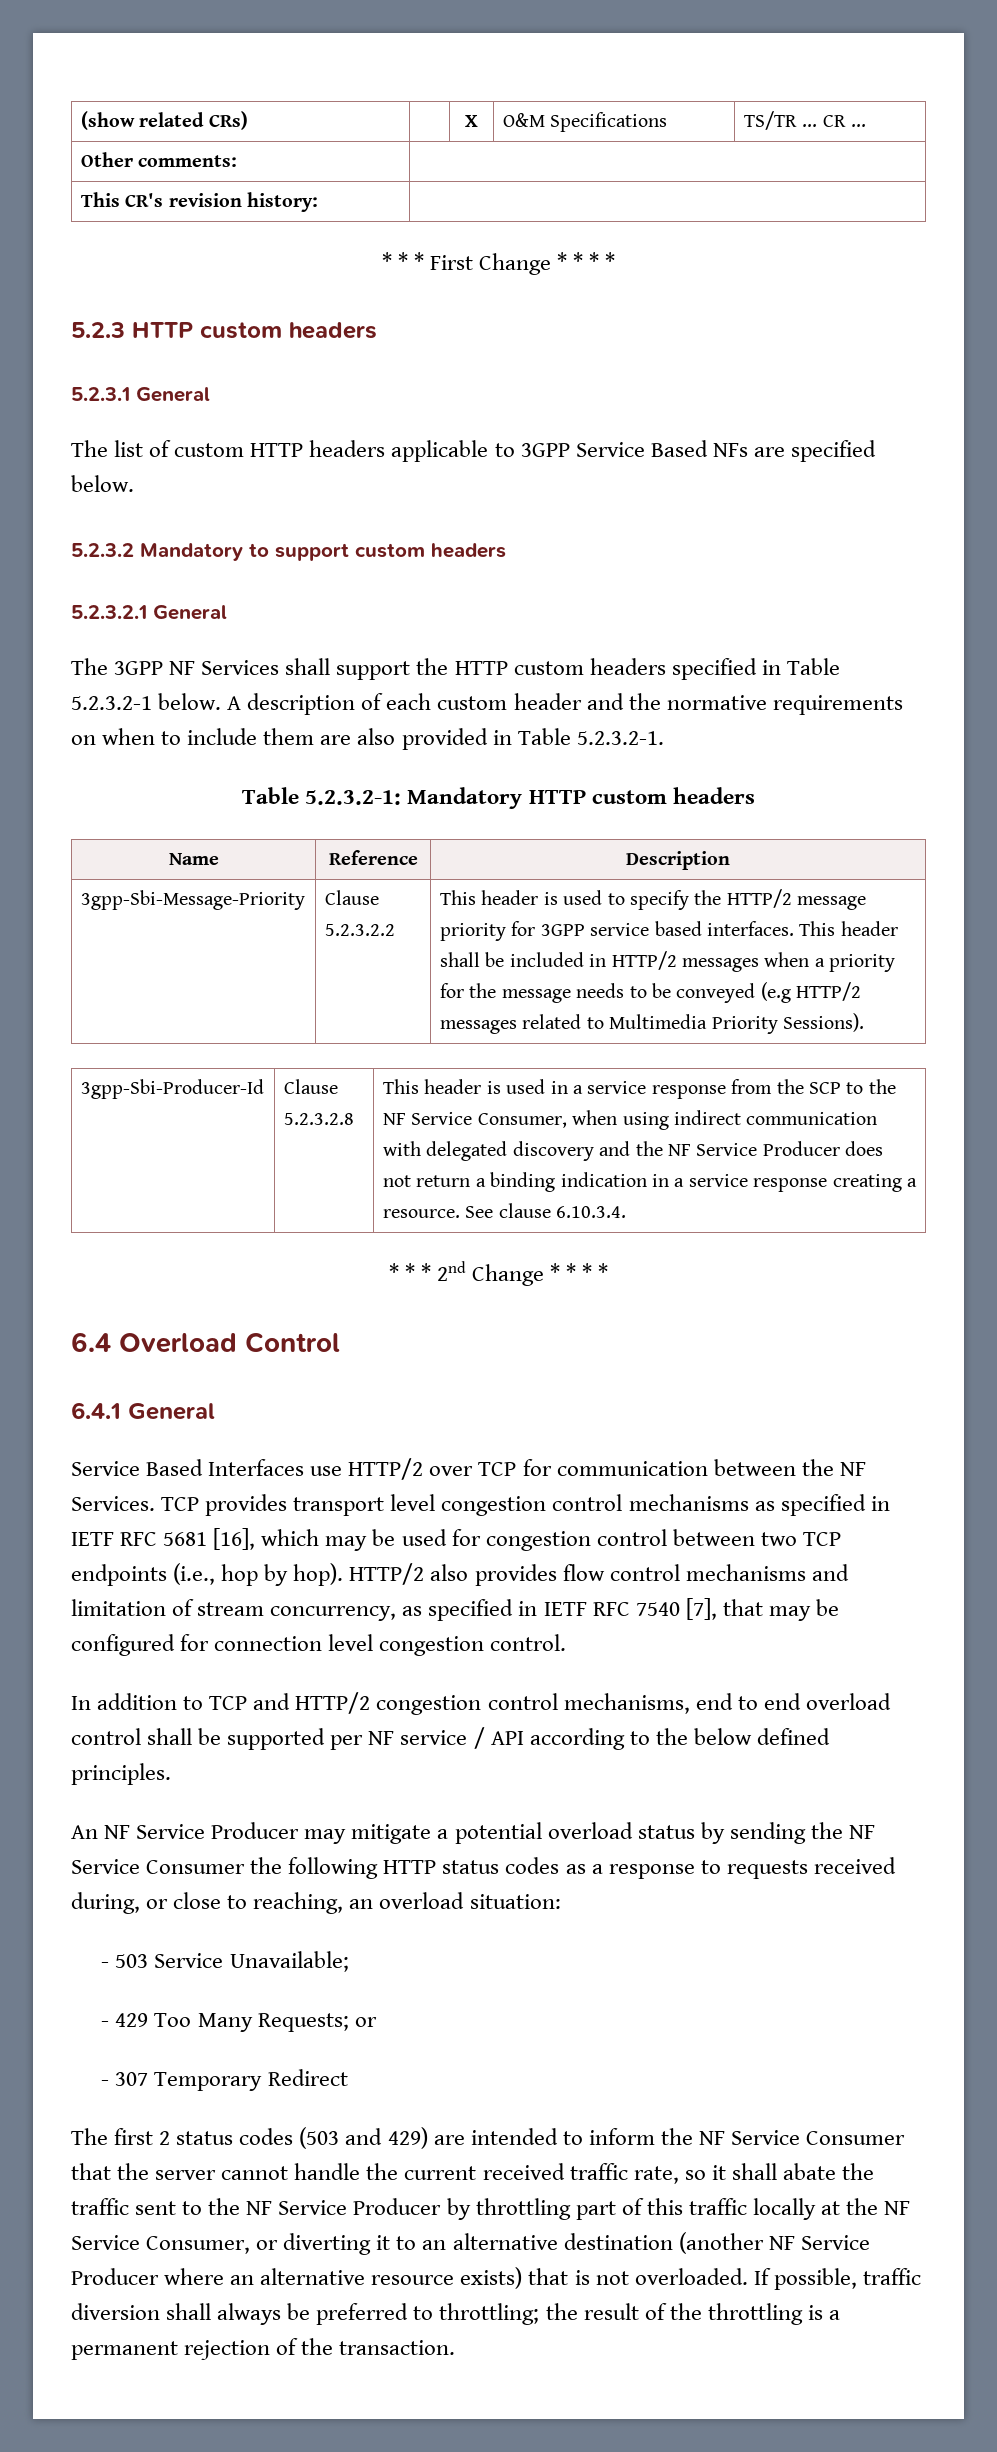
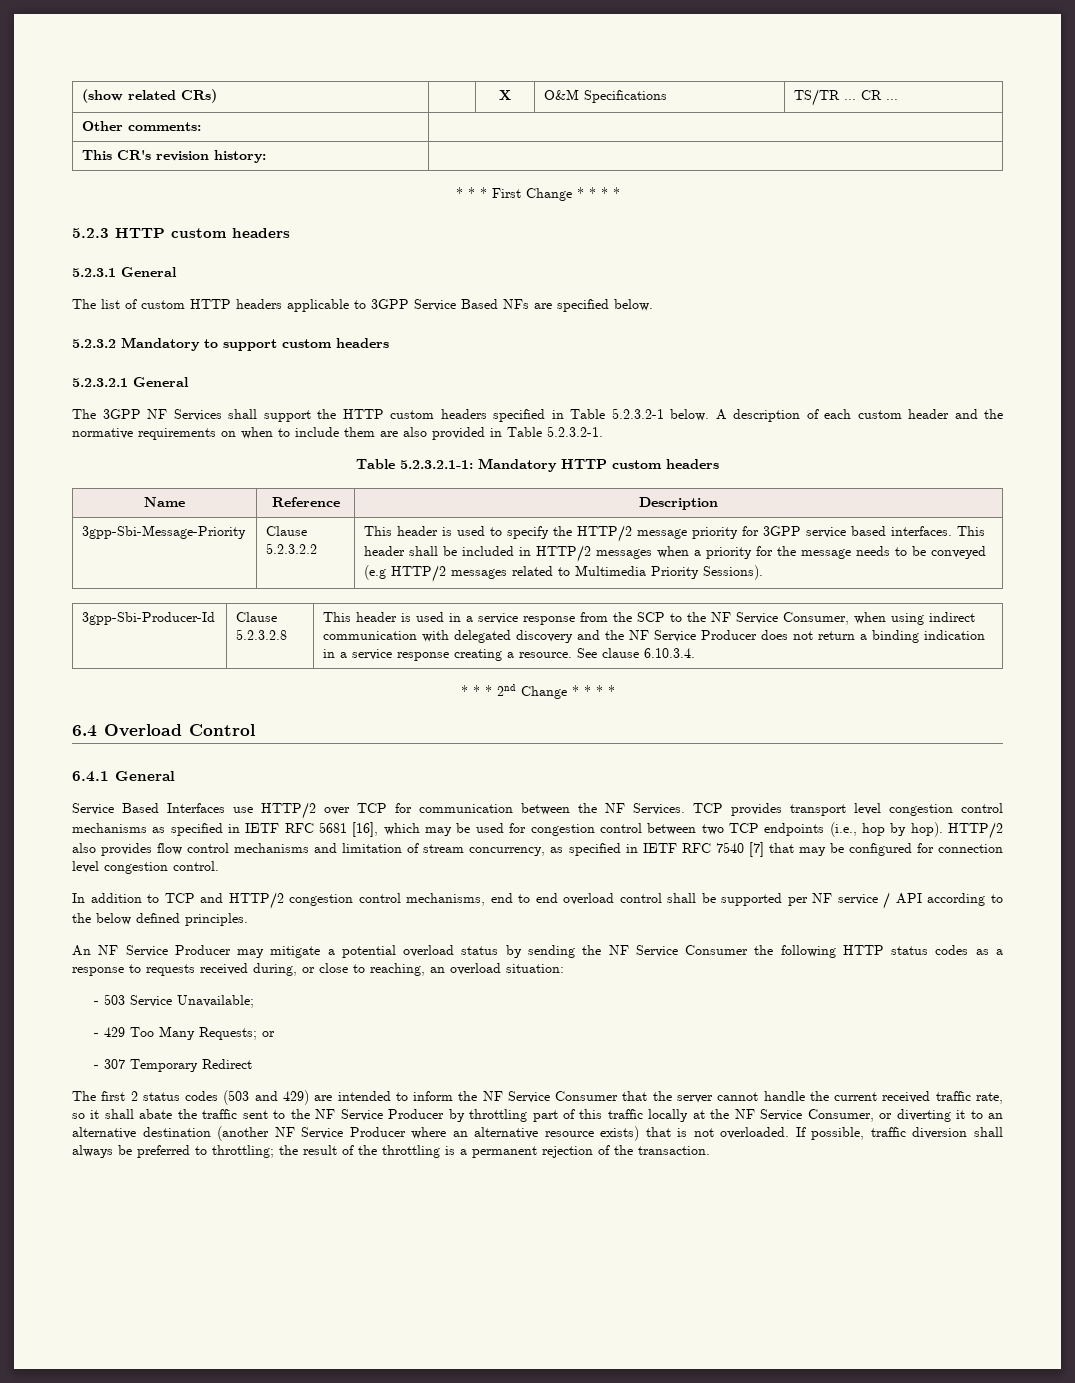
- Table 5.2.3.2-1: Mandatory HTTP custom headers
+ Table 5.2.3.2.1-1: Mandatory HTTP custom headers
- HTTP/2 also provides flow control mechanisms and limitation of stream concurrency, as specified in IETF RFC 7540 [7], that may be configured for connection level congestion control.
+ HTTP/2 also provides flow control mechanisms and limitation of stream concurrency, as specified in IETF RFC 7540 [7] that may be configured for connection level congestion control.

